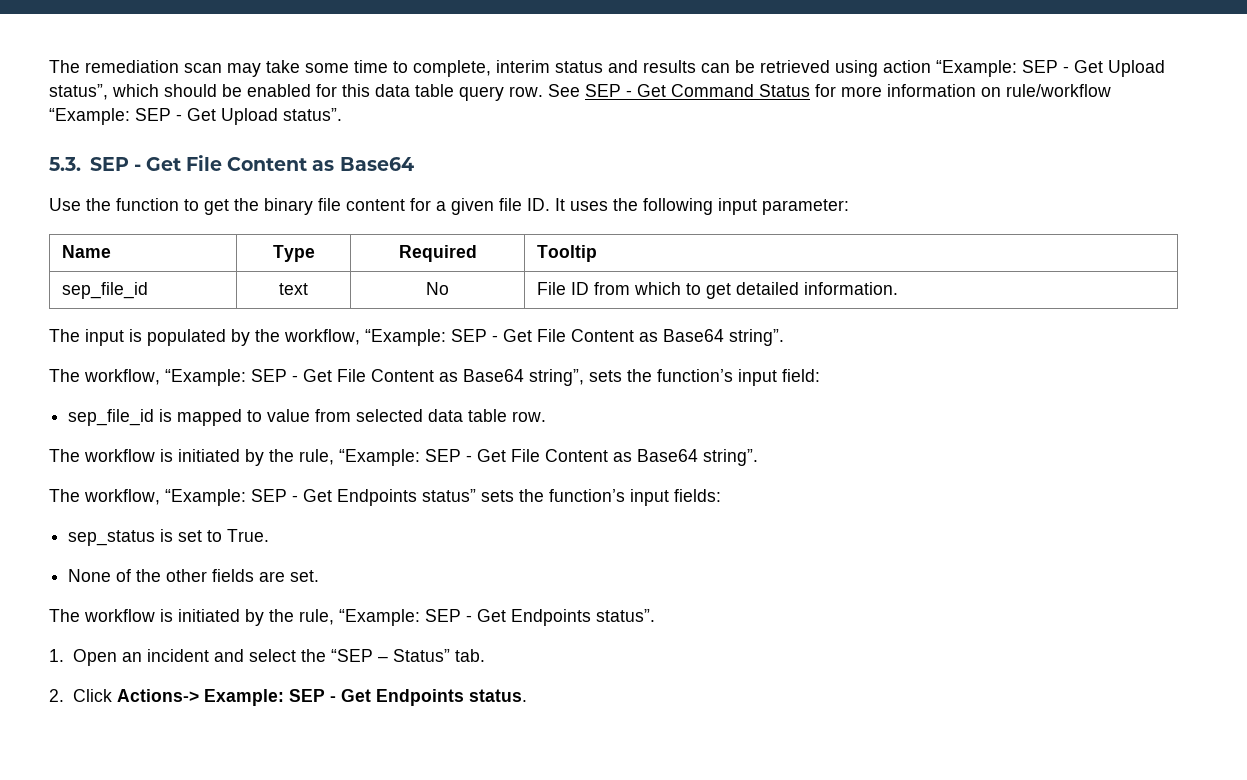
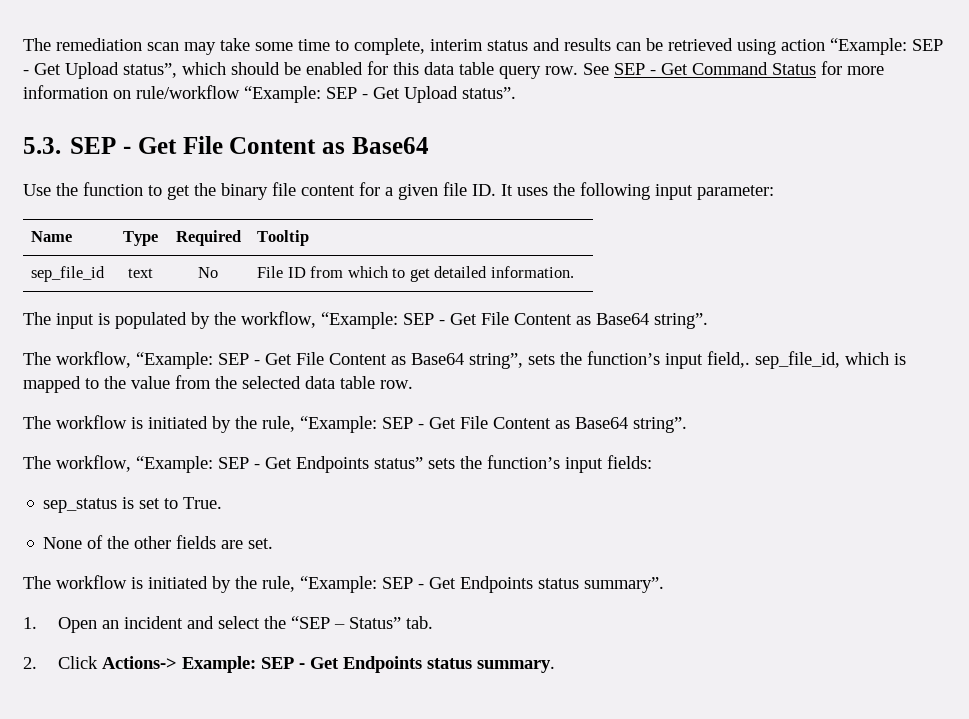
- The workflow, “Example: SEP - Get File Content as Base64 string”, sets the function’s input field:
- sep_file_id is mapped to value from selected data table row.
+ The workflow, “Example: SEP - Get File Content as Base64 string”, sets the function’s input field,. sep_file_id, which is mapped to the value from the selected data table row.
- The workflow is initiated by the rule, “Example: SEP - Get Endpoints status”.
+ The workflow is initiated by the rule, “Example: SEP - Get Endpoints status summary”.
- 2. Click Actions-> Example: SEP - Get Endpoints status.
+ 2. Click Actions-> Example: SEP - Get Endpoints status summary.

